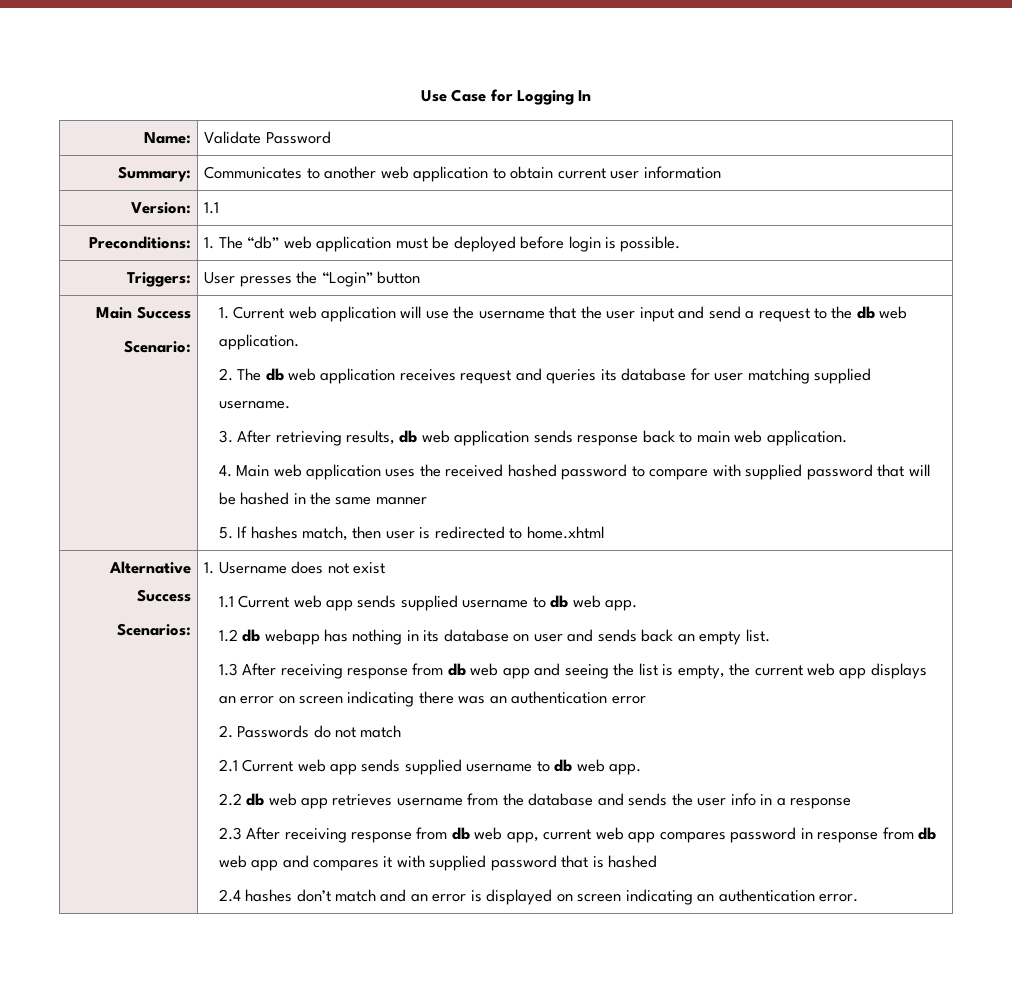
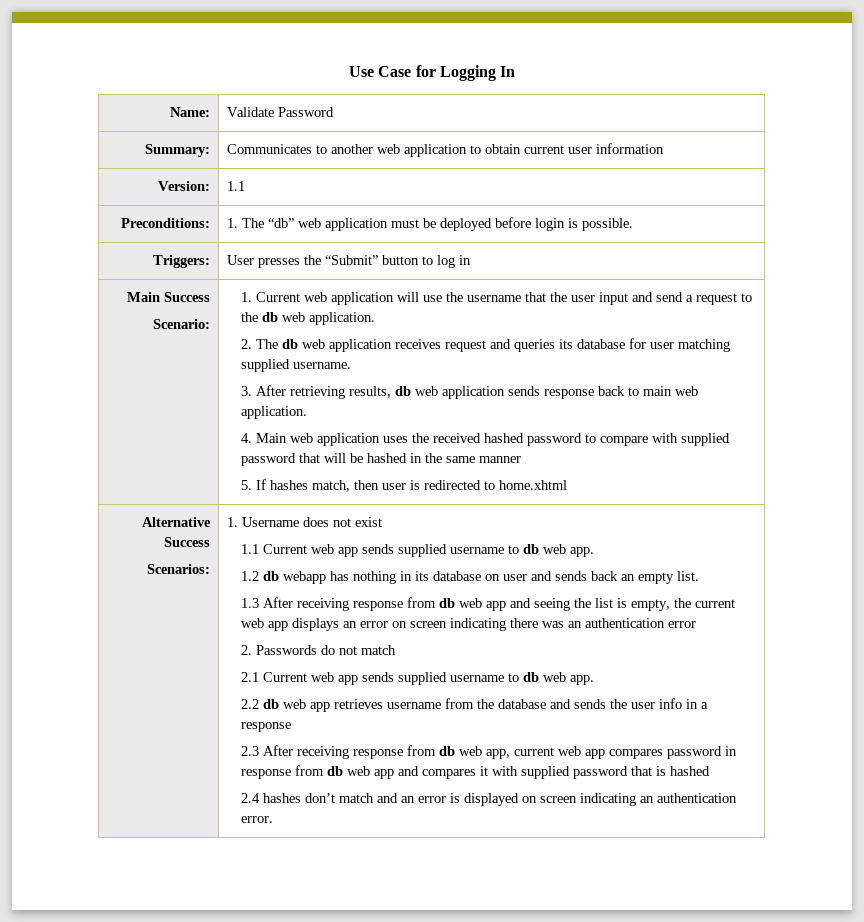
- Triggers: | User presses the “Login” button
+ Triggers: | User presses the “Submit” button to log in

